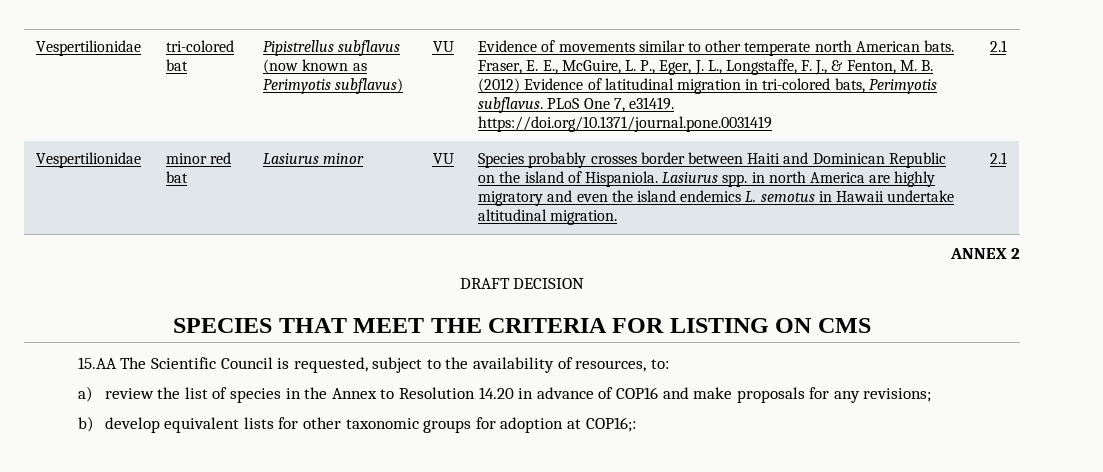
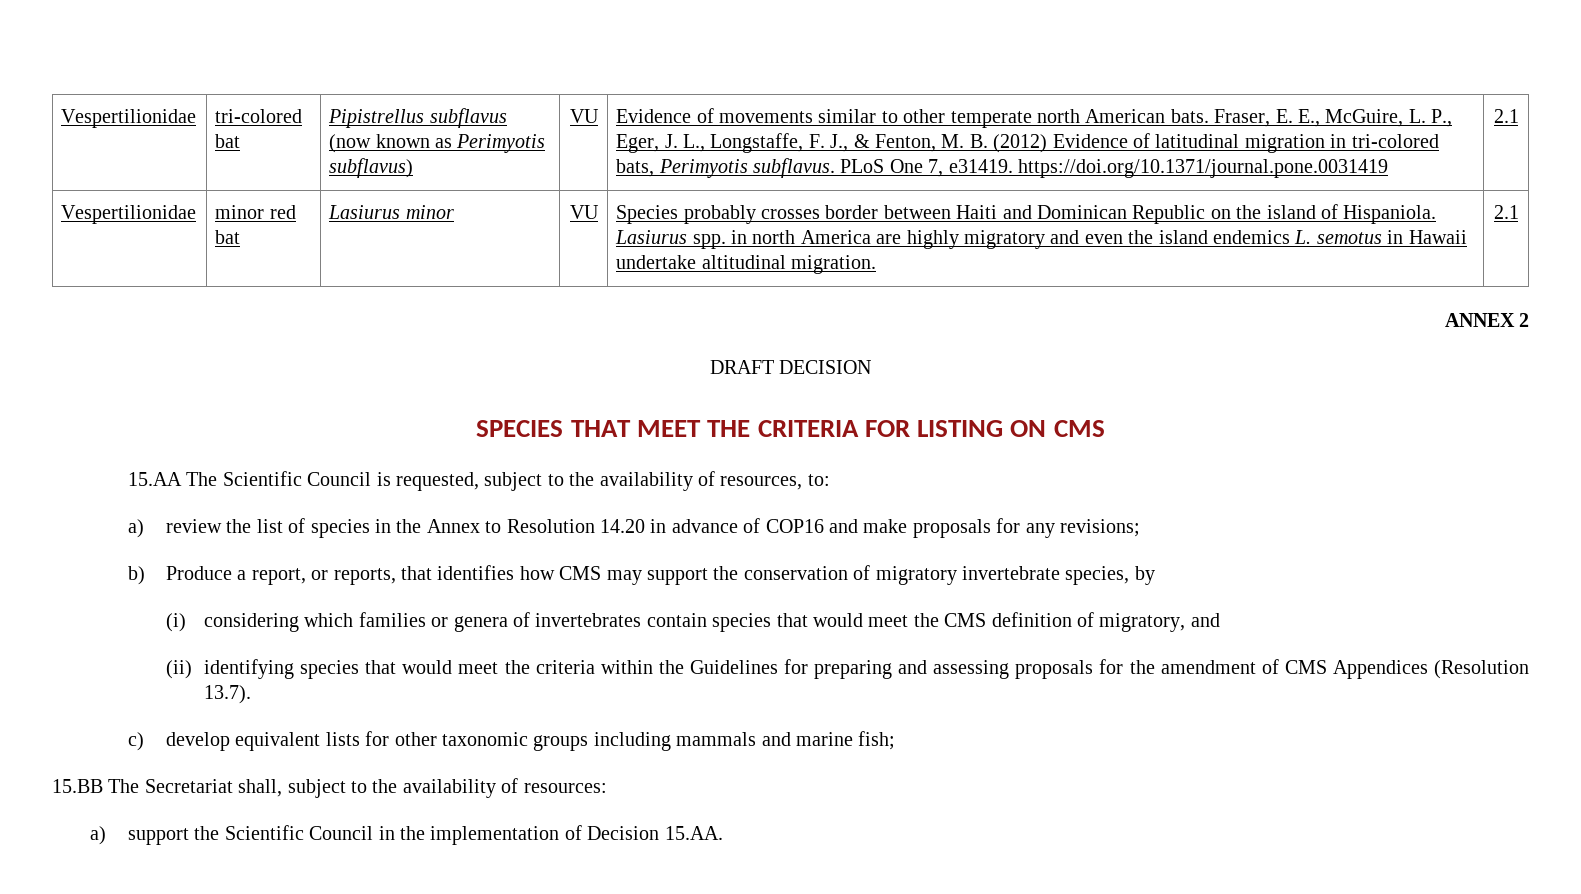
- b) develop equivalent lists for other taxonomic groups for adoption at COP16;:
+ b) Produce a report, or reports, that identifies how CMS may support the conservation of migratory invertebrate species, by
+ (i) considering which families or genera of invertebrates contain species that would meet the CMS definition of migratory, and
+ (ii) identifying species that would meet the criteria within the Guidelines for preparing and assessing proposals for the amendment of CMS Appendices (Resolution 13.7).
+ c) develop equivalent lists for other taxonomic groups including mammals and marine fish;
+ 15.BB The Secretariat shall, subject to the availability of resources:
+ a) support the Scientific Council in the implementation of Decision 15.AA.

